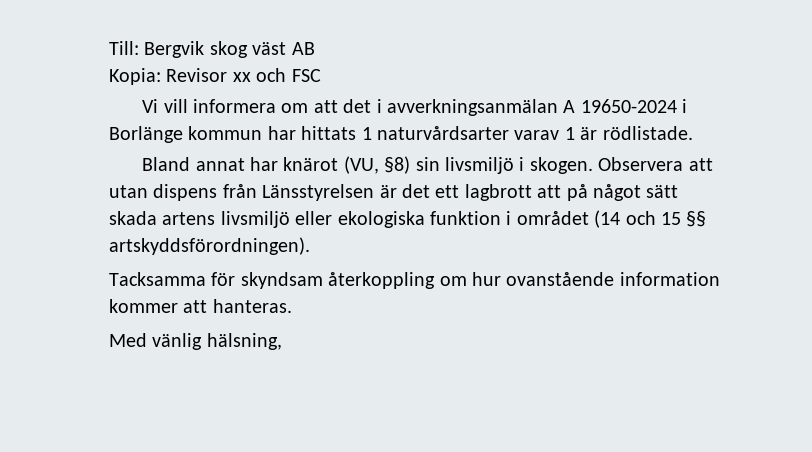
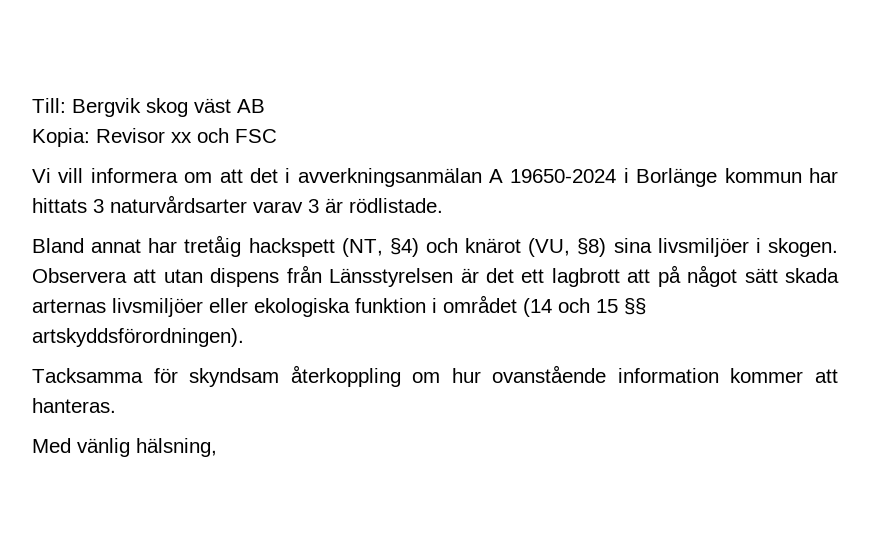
- Vi vill informera om att det i avverkningsanmälan A 19650-2024 i Borlänge kommun har hittats 1 naturvårdsarter varav 1 är rödlistade.
+ Vi vill informera om att det i avverkningsanmälan A 19650-2024 i Borlänge kommun har hittats 3 naturvårdsarter varav 3 är rödlistade.
- Bland annat har knärot (VU, §8) sin livsmiljö i skogen.
+ Bland annat har tretåig hackspett (NT, §4) och knärot (VU, §8) sina livsmiljöer i skogen.
- Observera att utan dispens från Länsstyrelsen är det ett lagbrott att på något sätt skada artens livsmiljö eller ekologiska funktion i området (14 och 15 §§ artskyddsförordningen).
+ Observera att utan dispens från Länsstyrelsen är det ett lagbrott att på något sätt skada arternas livsmiljöer eller ekologiska funktion i området (14 och 15 §§ artskyddsförordningen).

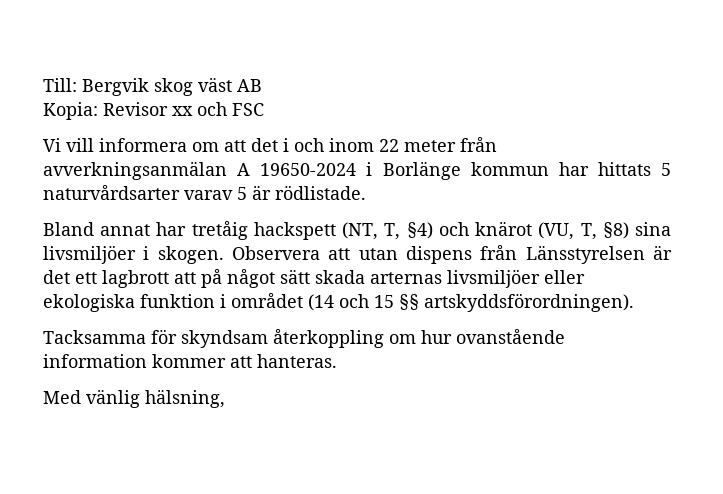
- Vi vill informera om att det i avverkningsanmälan A 19650-2024 i Borlänge kommun har hittats 3 naturvårdsarter varav 3 är rödlistade.
+ Vi vill informera om att det i och inom 22 meter från avverkningsanmälan A 19650-2024 i Borlänge kommun har hittats 5 naturvårdsarter varav 5 är rödlistade.
- Bland annat har tretåig hackspett (NT, §4) och knärot (VU, §8) sina livsmiljöer i skogen.
+ Bland annat har tretåig hackspett (NT, T, §4) och knärot (VU, T, §8) sina livsmiljöer i skogen.

